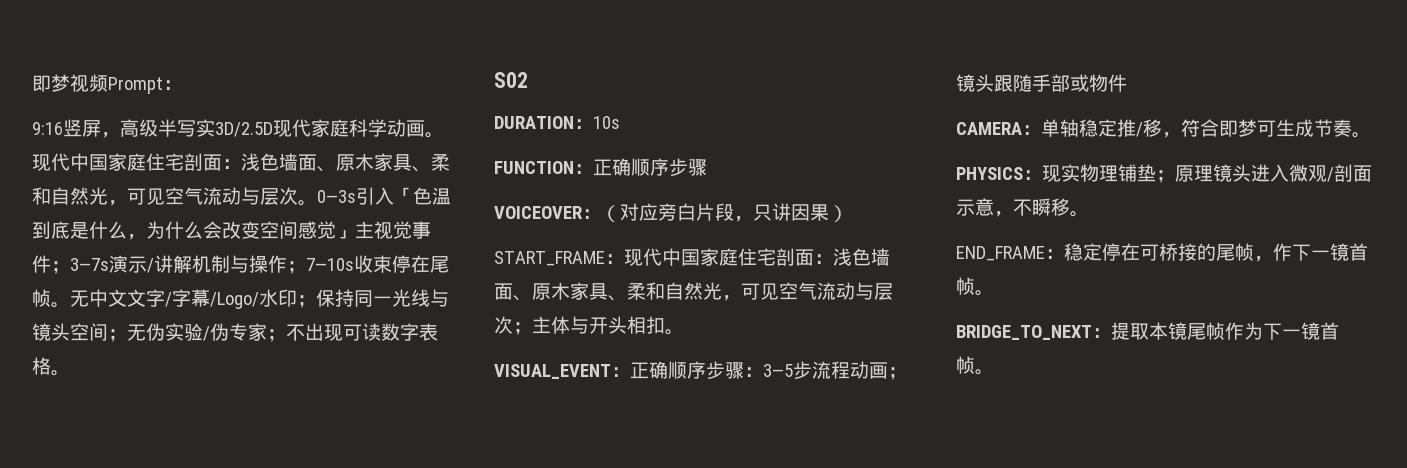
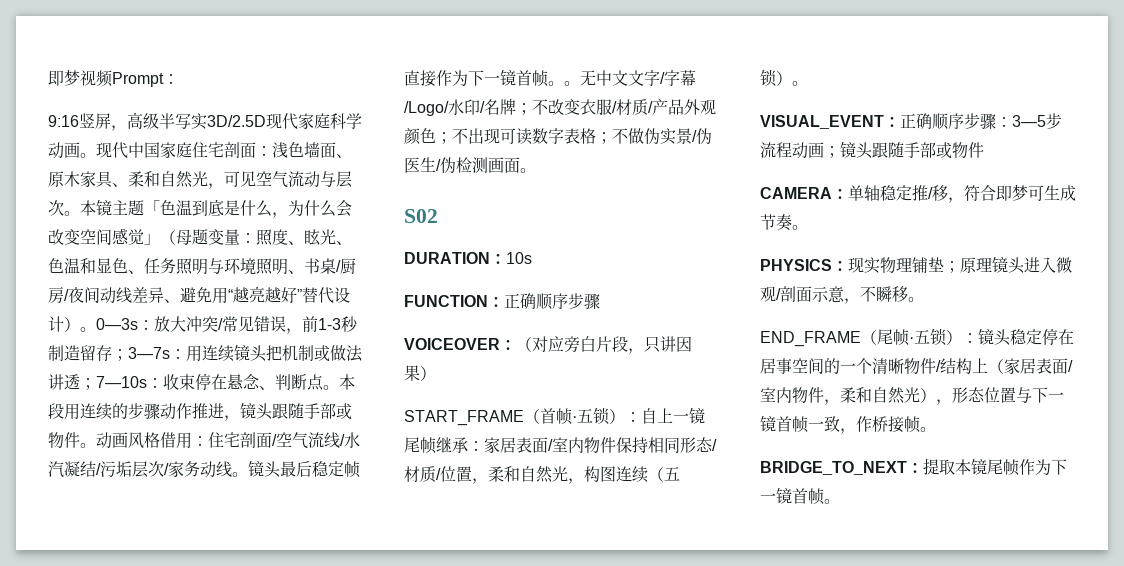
- 0—3s引入「色温到底是什么，为什么会改变空间感觉」主视觉事件；3—7s演示/讲解机制与操作；7—10s收束停在尾帧。
+ 本镜主题「色温到底是什么，为什么会改变空间感觉」（母题变量：照度、眩光、色温和显色、任务照明与环境照明、书桌/厨房/夜间动线差异、避免用“越亮越好”替代设计）。0—3s：放大冲突/常见错误，前1-3秒制造留存；3—7s：用连续镜头把机制或做法讲透；7—10s：收束停在悬念、判断点。本段用连续的步骤动作推进，镜头跟随手部或物件。动画风格借用：住宅剖面/空气流线/水汽凝结/污垢层次/家务动线。镜头最后稳定帧直接作为下一镜首帧。。
- 无中文文字/字幕/Logo/水印；保持同一光线与镜头空间；无伪实验/伪专家；不出现可读数字表格。
+ 无中文文字/字幕/Logo/水印/名牌；不改变衣服/材质/产品外观颜色；不出现可读数字表格；不做伪实景/伪医生/伪检测画面。
- START_FRAME：现代中国家庭住宅剖面：浅色墙面、原木家具、柔和自然光，可见空气流动与层次；主体与开头相扣。
+ START_FRAME（首帧·五锁）：自上一镜尾帧继承：家居表面/室内物件保持相同形态/材质/位置，柔和自然光，构图连续（五锁）。
- END_FRAME：稳定停在可桥接的尾帧，作下一镜首帧。
+ END_FRAME（尾帧·五锁）：镜头稳定停在居事空间的一个清晰物件/结构上（家居表面/室内物件，柔和自然光），形态位置与下一镜首帧一致，作桥接帧。

